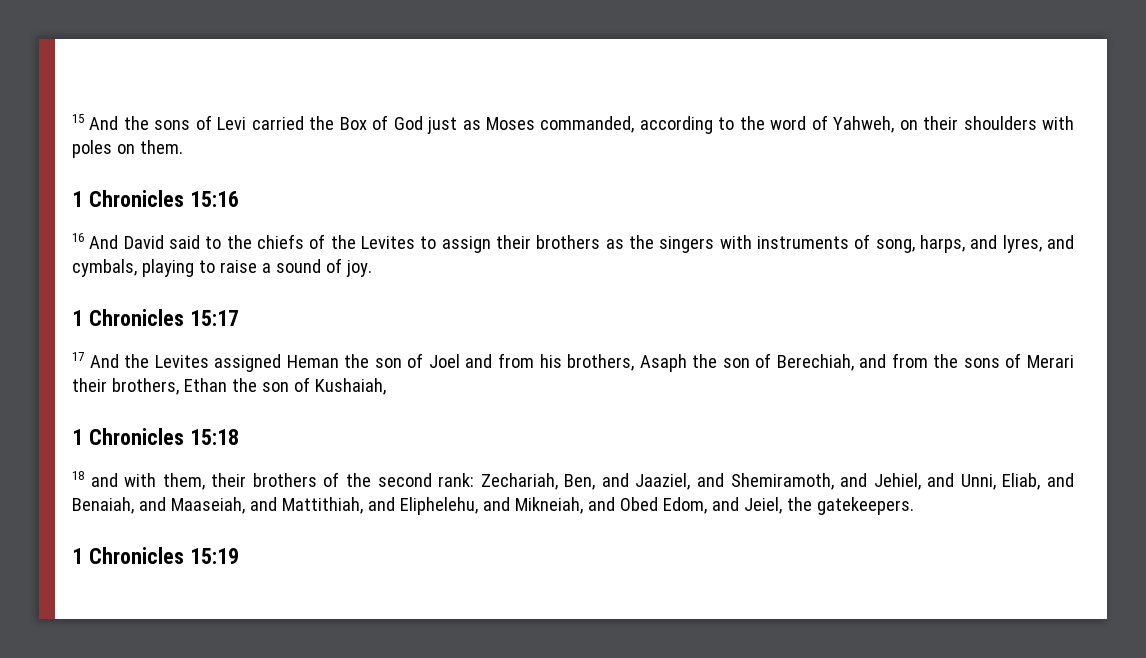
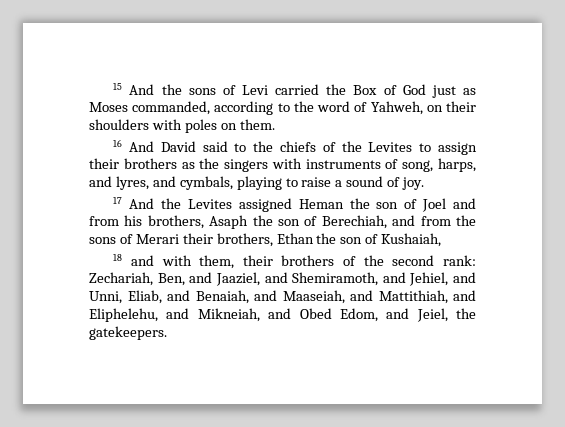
- 1 Chronicles 15:16
- 1 Chronicles 15:17
- 1 Chronicles 15:18
- 1 Chronicles 15:19

